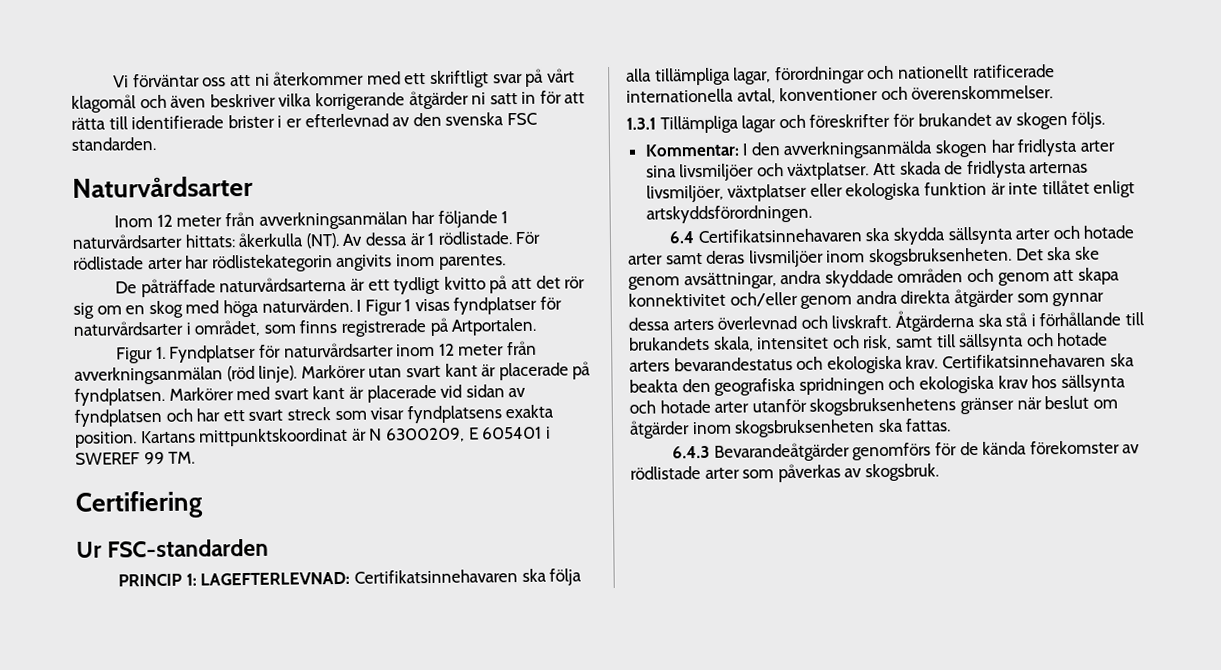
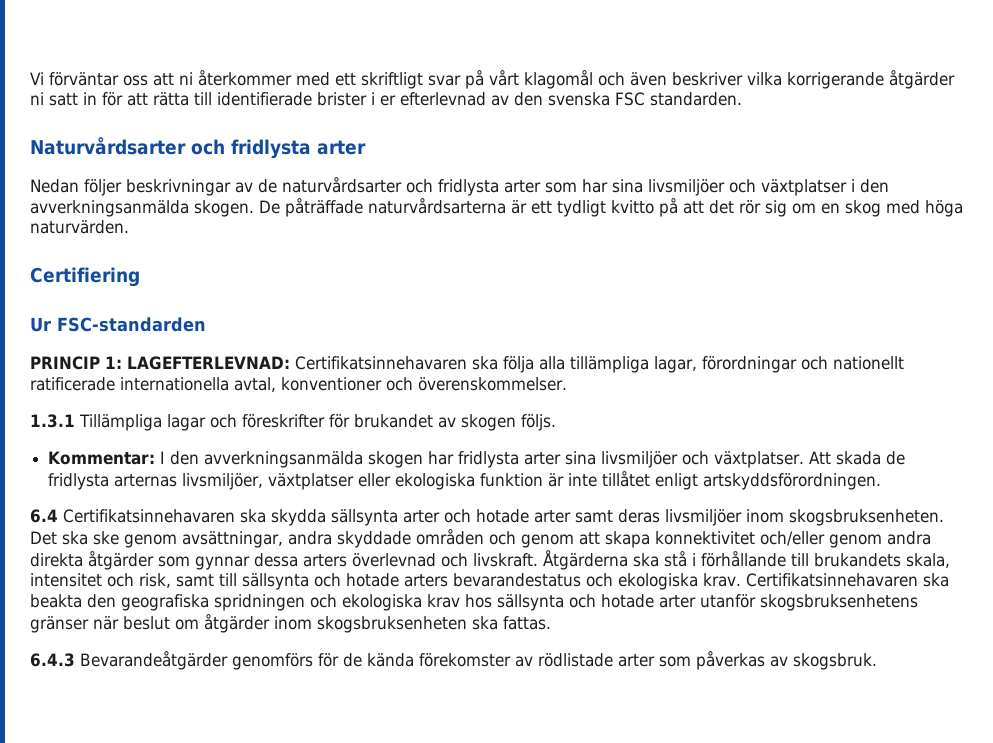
- Naturvårdsarter
- Inom 12 meter från avverkningsanmälan har följande 1 naturvårdsarter hittats: åkerkulla (NT). Av dessa är 1 rödlistade. För rödlistade arter har rödlistekategorin angivits inom parentes.
- De påträffade naturvårdsarterna är ett tydligt kvitto på att det rör sig om en skog med höga naturvärden. I Figur 1 visas fyndplatser för naturvårdsarter i området, som finns registrerade på Artportalen.
- Figur 1. Fyndplatser för naturvårdsarter inom 12 meter från avverkningsanmälan (röd linje). Markörer utan svart kant är placerade på fyndplatsen. Markörer med svart kant är placerade vid sidan av fyndplatsen och har ett svart streck som visar fyndplatsens exakta position. Kartans mittpunktskoordinat är N 6300209, E 605401 i SWEREF 99 TM.
+ Naturvårdsarter och fridlysta arter
+ Nedan följer beskrivningar av de naturvårdsarter och fridlysta arter som har sina livsmiljöer och växtplatser i den avverkningsanmälda skogen. De påträffade naturvårdsarterna är ett tydligt kvitto på att det rör sig om en skog med höga naturvärden.

